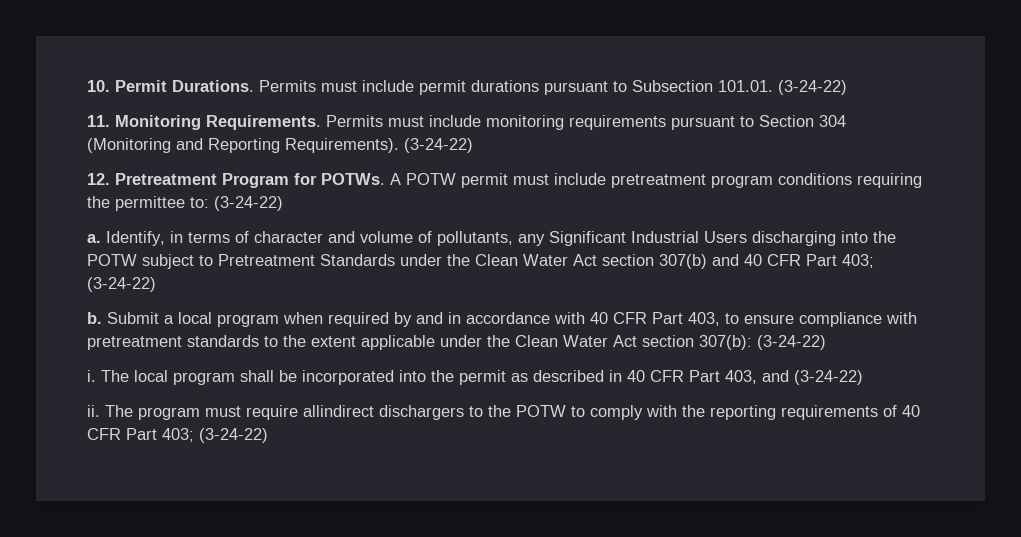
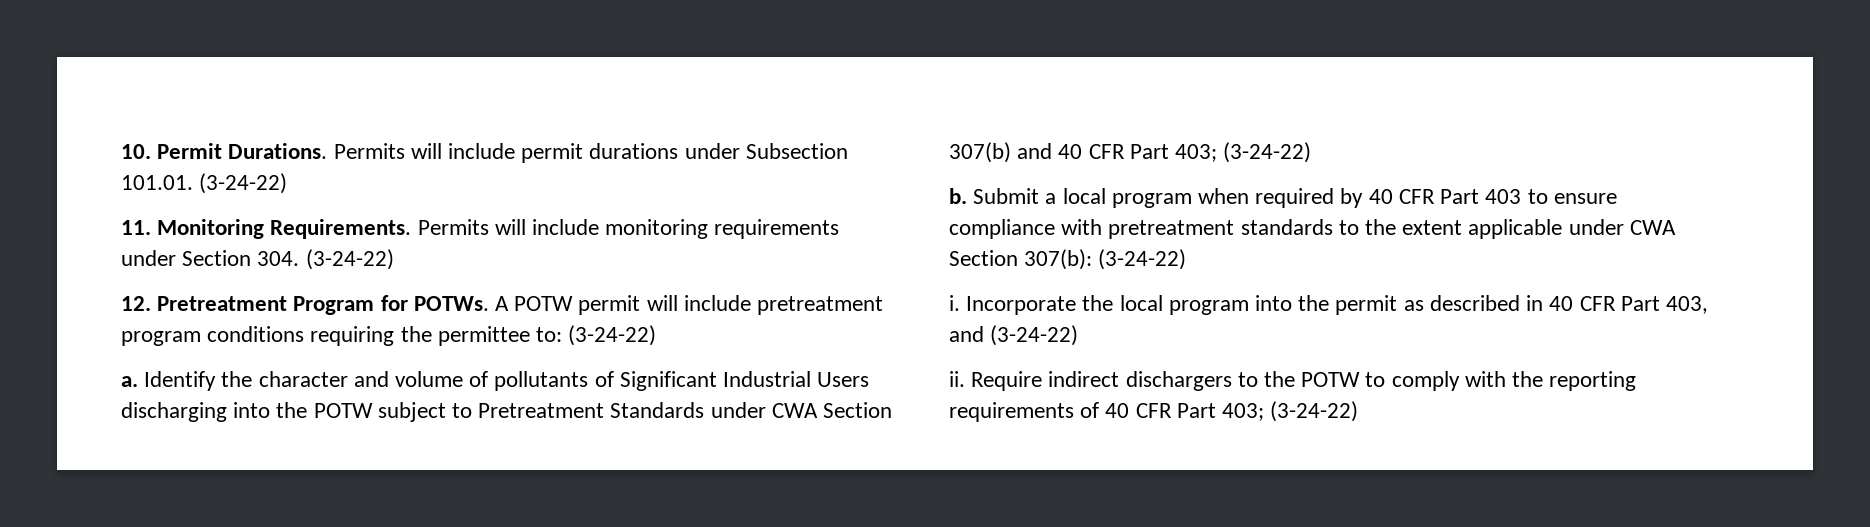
- Permits must include permit durations pursuant to Subsection 101.01. (3-24-22)
+ Permits will include permit durations under Subsection 101.01. (3-24-22)
- Permits must include monitoring requirements pursuant to Section 304 (Monitoring and Reporting Requirements). (3-24-22)
+ Permits will include monitoring requirements under Section 304. (3-24-22)
- A POTW permit must include pretreatment program conditions requiring the permittee to: (3-24-22)
+ A POTW permit will include pretreatment program conditions requiring the permittee to: (3-24-22)
- Identify, in terms of character and volume of pollutants, any Significant Industrial Users discharging into the POTW subject to Pretreatment Standards under the Clean Water Act section 307(b) and 40 CFR Part 403; (3-24-22)
+ Identify the character and volume of pollutants of Significant Industrial Users discharging into the POTW subject to Pretreatment Standards under CWA Section 307(b) and 40 CFR Part 403; (3-24-22)
- Submit a local program when required by and in accordance with 40 CFR Part 403, to ensure compliance with pretreatment standards to the extent applicable under the Clean Water Act section 307(b): (3-24-22)
- i. The local program shall be incorporated into the permit as described in 40 CFR Part 403, and (3-24-22)
+ Submit a local program when required by 40 CFR Part 403 to ensure compliance with pretreatment standards to the extent applicable under CWA Section 307(b): (3-24-22)
+ i. Incorporate the local program into the permit as described in 40 CFR Part 403, and (3-24-22)
- The program must require allindirect dischargers to the POTW to comply with the reporting requirements of 40 CFR Part 403; (3-24-22)
+ Require indirect dischargers to the POTW to comply with the reporting requirements of 40 CFR Part 403; (3-24-22)

